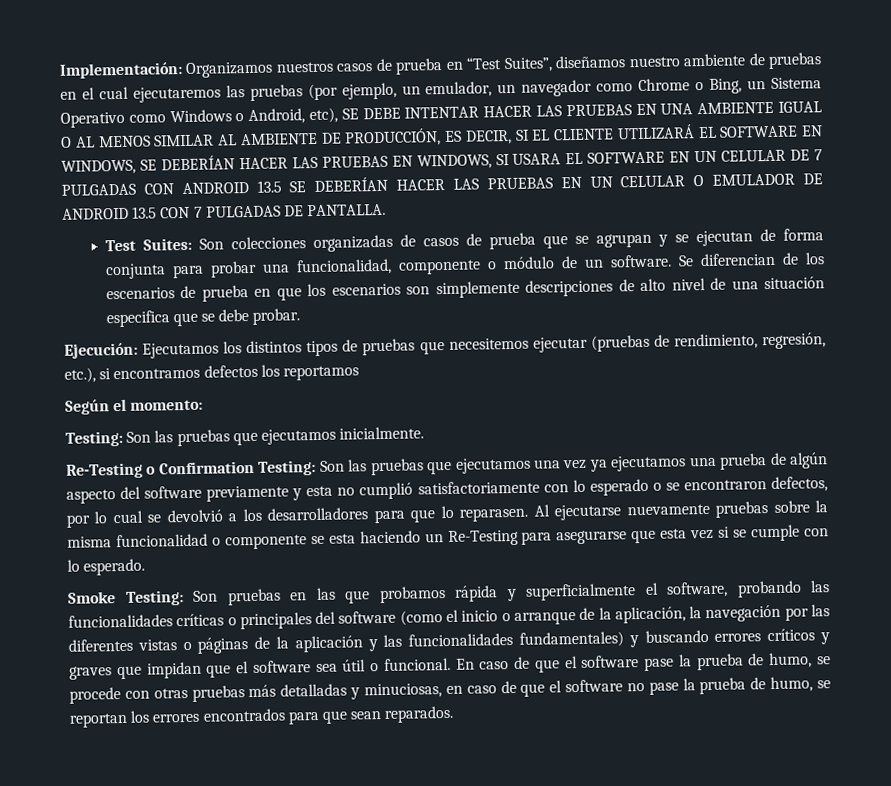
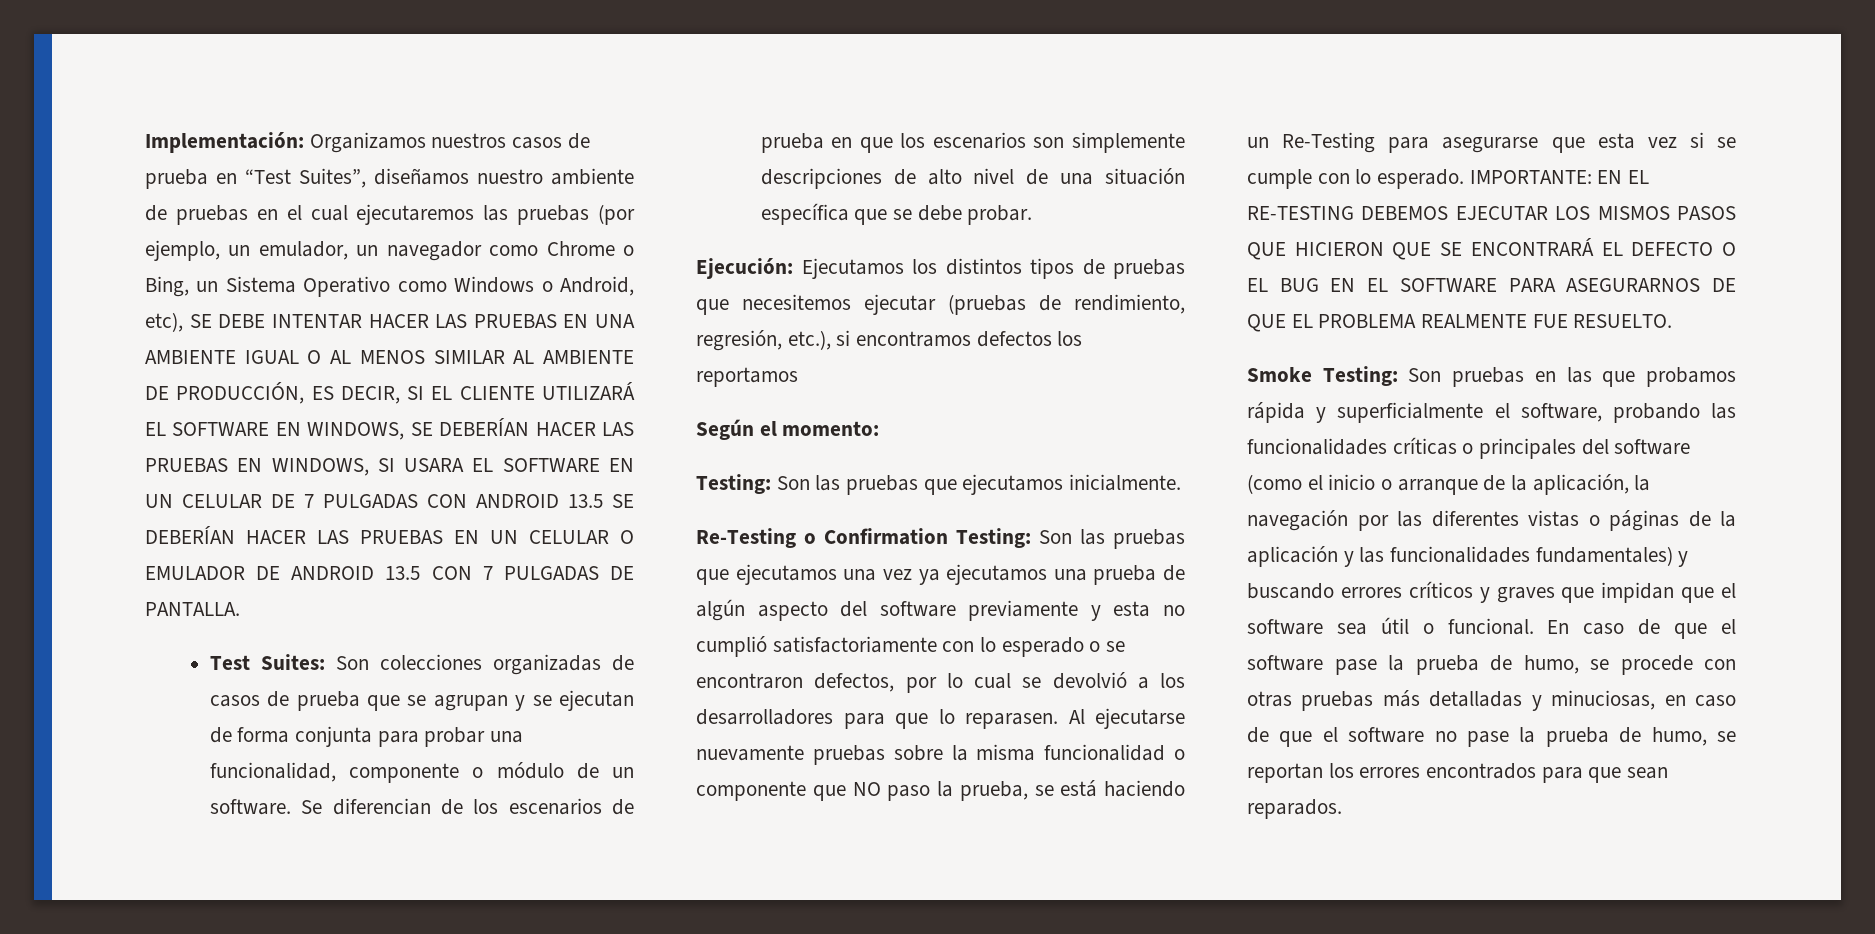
- Se diferencian de los escenarios de prueba en que los escenarios son simplemente descripciones de alto nivel de una situación especifica que se debe probar.
+ Se diferencian de los escenarios de prueba en que los escenarios son simplemente descripciones de alto nivel de una situación específica que se debe probar.
- Al ejecutarse nuevamente pruebas sobre la misma funcionalidad o componente se esta haciendo un Re-Testing para asegurarse que esta vez si se cumple con lo esperado.
+ Al ejecutarse nuevamente pruebas sobre la misma funcionalidad o componente que NO paso la prueba, se está haciendo un Re-Testing para asegurarse que esta vez si se cumple con lo esperado. IMPORTANTE: EN EL RE-TESTING DEBEMOS EJECUTAR LOS MISMOS PASOS QUE HICIERON QUE SE ENCONTRARÁ EL DEFECTO O EL BUG EN EL SOFTWARE PARA ASEGURARNOS DE QUE EL PROBLEMA REALMENTE FUE RESUELTO.

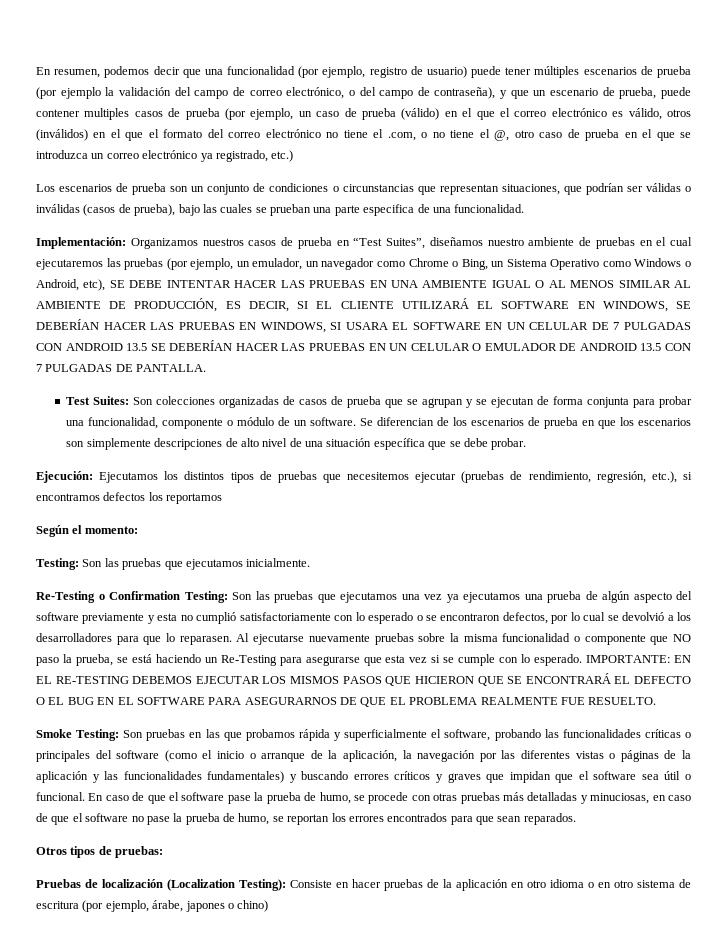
+ En resumen, podemos decir que una funcionalidad (por ejemplo, registro de usuario) puede tener múltiples escenarios de prueba (por ejemplo la validación del campo de correo electrónico, o del campo de contraseña), y que un escenario de prueba, puede contener multiples casos de prueba (por ejemplo, un caso de prueba (válido) en el que el correo electrónico es válido, otros (inválidos) en el que el formato del correo electrónico no tiene el .com, o no tiene el @, otro caso de prueba en el que se introduzca un correo electrónico ya registrado, etc.)
+ Los escenarios de prueba son un conjunto de condiciones o circunstancias que representan situaciones, que podrían ser válidas o inválidas (casos de prueba), bajo las cuales se prueban una parte especifica de una funcionalidad.
+ Otros tipos de pruebas:
+ Pruebas de localización (Localization Testing): Consiste en hacer pruebas de la aplicación en otro idioma o en otro sistema de escritura (por ejemplo, árabe, japones o chino)

